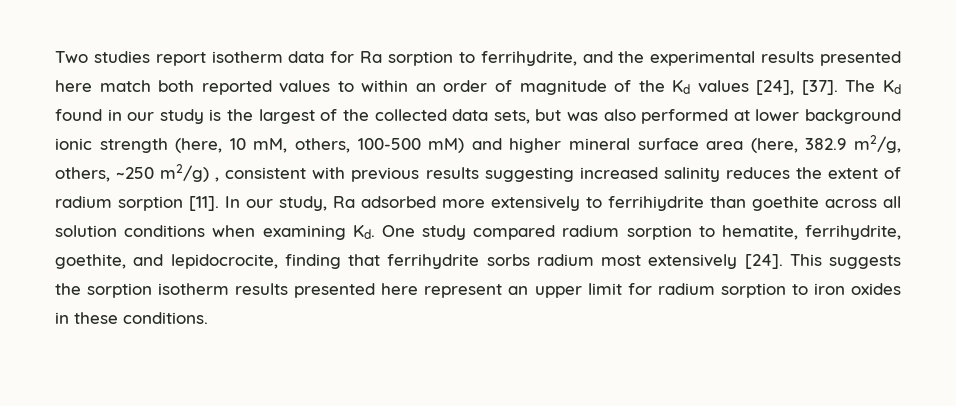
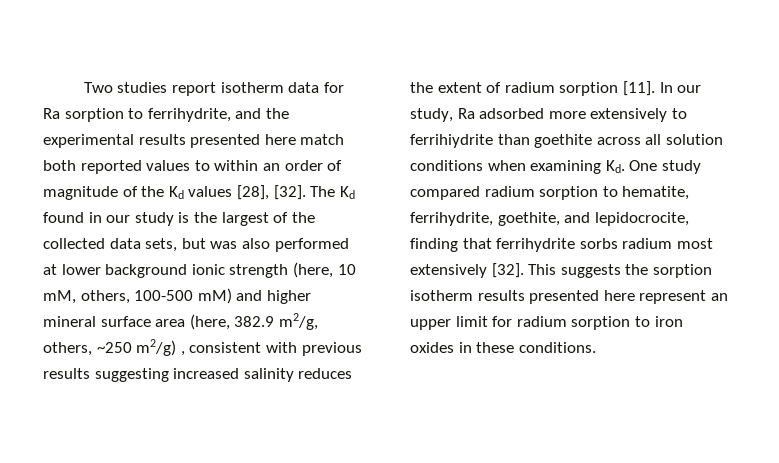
- Two studies report isotherm data for Ra sorption to ferrihydrite, and the experimental results presented here match both reported values to within an order of magnitude of the Kd values [24], [37].
+ Two studies report isotherm data for Ra sorption to ferrihydrite, and the experimental results presented here match both reported values to within an order of magnitude of the Kd values [28], [32].
- In our study, Ra adsorbed more extensively to ferrihiydrite than goethite across all solution conditions when examining Kd. One study compared radium sorption to hematite, ferrihydrite, goethite, and lepidocrocite, finding that ferrihydrite sorbs radium most extensively [24].
+ In our study, Ra adsorbed more extensively to ferrihiydrite than goethite across all solution conditions when examining Kd. One study compared radium sorption to hematite, ferrihydrite, goethite, and lepidocrocite, finding that ferrihydrite sorbs radium most extensively [32].

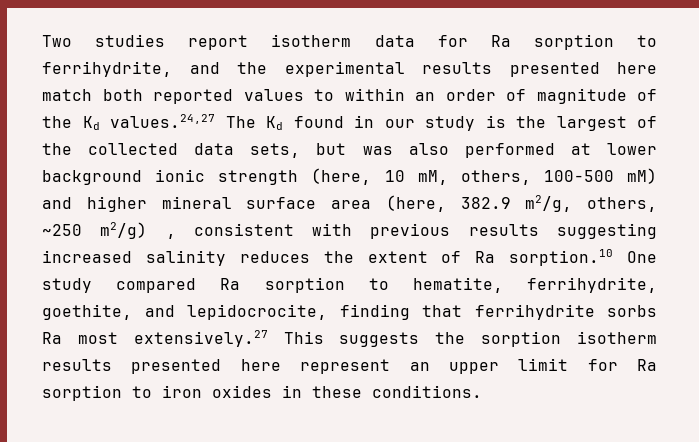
- Two studies report isotherm data for Ra sorption to ferrihydrite, and the experimental results presented here match both reported values to within an order of magnitude of the Kd values [28], [32]. The Kd found in our study is the largest of the collected data sets, but was also performed at lower background ionic strength (here, 10 mM, others, 100-500 mM) and higher mineral surface area (here, 382.9 m2/g, others, ~250 m2/g) , consistent with previous results suggesting increased salinity reduces the extent of radium sorption [11]. In our study, Ra adsorbed more extensively to ferrihiydrite than goethite across all solution conditions when examining Kd. One study compared radium sorption to hematite, ferrihydrite, goethite, and lepidocrocite, finding that ferrihydrite sorbs radium most extensively [32]. This suggests the sorption isotherm results presented here represent an upper limit for radium sorption to iron oxides in these conditions.
+ Two studies report isotherm data for Ra sorption to ferrihydrite, and the experimental results presented here match both reported values to within an order of magnitude of the Kd values.24,27 The Kd found in our study is the largest of the collected data sets, but was also performed at lower background ionic strength (here, 10 mM, others, 100-500 mM) and higher mineral surface area (here, 382.9 m2/g, others, ~250 m2/g) , consistent with previous results suggesting increased salinity reduces the extent of Ra sorption.10 One study compared Ra sorption to hematite, ferrihydrite, goethite, and lepidocrocite, finding that ferrihydrite sorbs Ra most extensively.27 This suggests the sorption isotherm results presented here represent an upper limit for Ra sorption to iron oxides in these conditions.

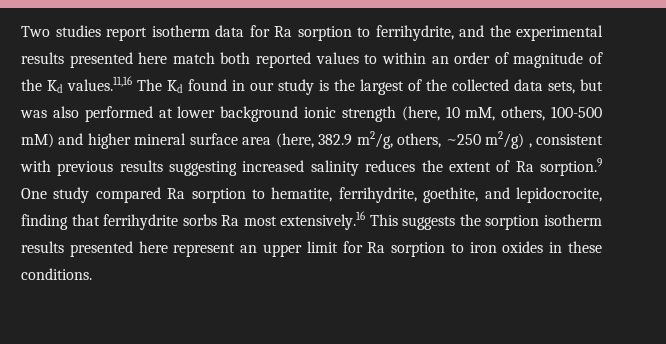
- Two studies report isotherm data for Ra sorption to ferrihydrite, and the experimental results presented here match both reported values to within an order of magnitude of the Kd values.24,27 The Kd found in our study is the largest of the collected data sets, but was also performed at lower background ionic strength (here, 10 mM, others, 100-500 mM) and higher mineral surface area (here, 382.9 m2/g, others, ~250 m2/g) , consistent with previous results suggesting increased salinity reduces the extent of Ra sorption.10 One study compared Ra sorption to hematite, ferrihydrite, goethite, and lepidocrocite, finding that ferrihydrite sorbs Ra most extensively.27 This suggests the sorption isotherm results presented here represent an upper limit for Ra sorption to iron oxides in these conditions.
+ Two studies report isotherm data for Ra sorption to ferrihydrite, and the experimental results presented here match both reported values to within an order of magnitude of the Kd values.11,16 The Kd found in our study is the largest of the collected data sets, but was also performed at lower background ionic strength (here, 10 mM, others, 100-500 mM) and higher mineral surface area (here, 382.9 m2/g, others, ~250 m2/g) , consistent with previous results suggesting increased salinity reduces the extent of Ra sorption.9 One study compared Ra sorption to hematite, ferrihydrite, goethite, and lepidocrocite, finding that ferrihydrite sorbs Ra most extensively.16 This suggests the sorption isotherm results presented here represent an upper limit for Ra sorption to iron oxides in these conditions.

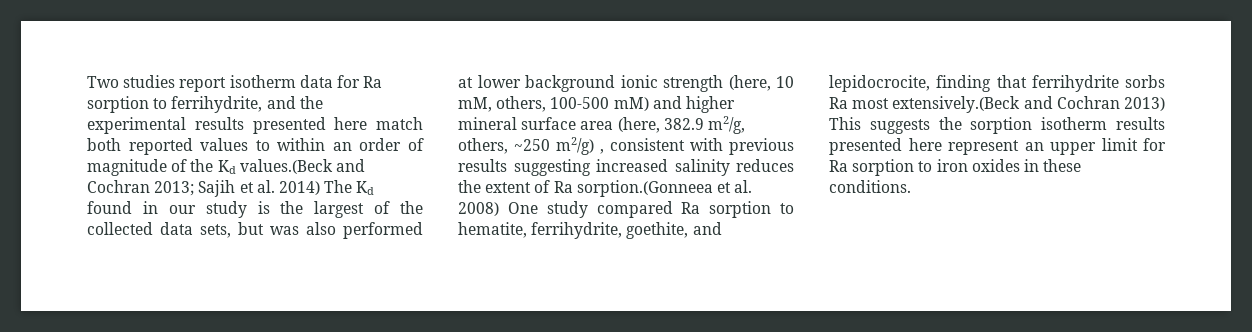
- Two studies report isotherm data for Ra sorption to ferrihydrite, and the experimental results presented here match both reported values to within an order of magnitude of the Kd values.11,16 The Kd found in our study is the largest of the collected data sets, but was also performed at lower background ionic strength (here, 10 mM, others, 100-500 mM) and higher mineral surface area (here, 382.9 m2/g, others, ~250 m2/g) , consistent with previous results suggesting increased salinity reduces the extent of Ra sorption.9 One study compared Ra sorption to hematite, ferrihydrite, goethite, and lepidocrocite, finding that ferrihydrite sorbs Ra most extensively.16 This suggests the sorption isotherm results presented here represent an upper limit for Ra sorption to iron oxides in these conditions.
+ Two studies report isotherm data for Ra sorption to ferrihydrite, and the experimental results presented here match both reported values to within an order of magnitude of the Kd values.(Beck and Cochran 2013; Sajih et al. 2014) The Kd found in our study is the largest of the collected data sets, but was also performed at lower background ionic strength (here, 10 mM, others, 100-500 mM) and higher mineral surface area (here, 382.9 m2/g, others, ~250 m2/g) , consistent with previous results suggesting increased salinity reduces the extent of Ra sorption.(Gonneea et al. 2008) One study compared Ra sorption to hematite, ferrihydrite, goethite, and lepidocrocite, finding that ferrihydrite sorbs Ra most extensively.(Beck and Cochran 2013) This suggests the sorption isotherm results presented here represent an upper limit for Ra sorption to iron oxides in these conditions.

